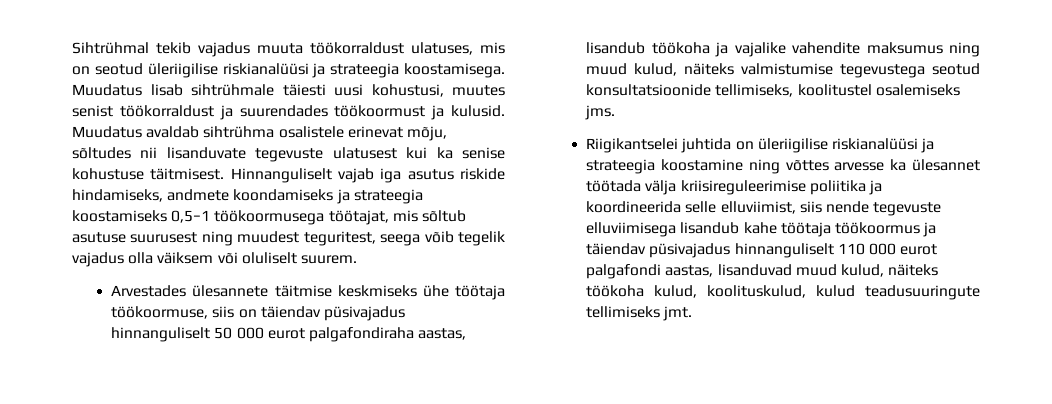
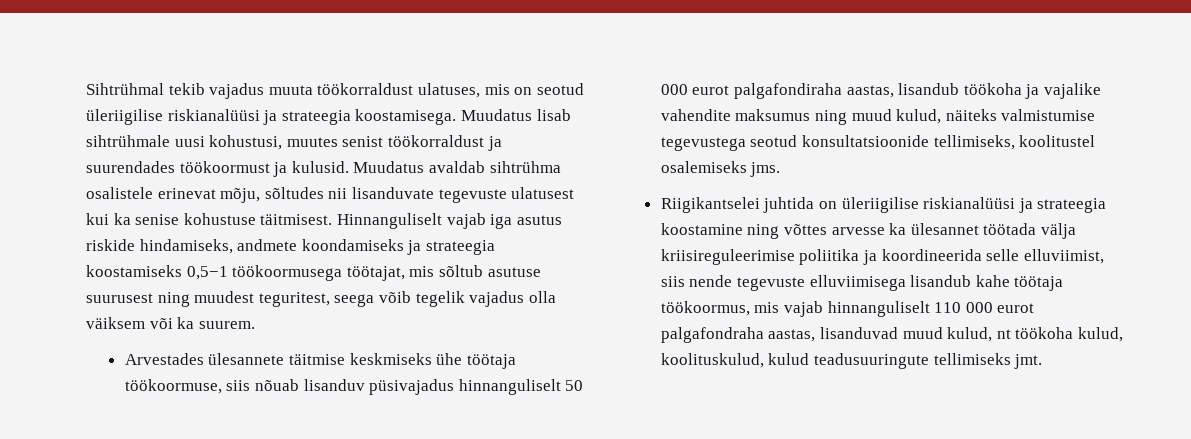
- Muudatus lisab sihtrühmale täiesti uusi kohustusi, muutes senist töökorraldust ja suurendades töökoormust ja kulusid.
+ Muudatus lisab sihtrühmale uusi kohustusi, muutes senist töökorraldust ja suurendades töökoormust ja kulusid.
- Hinnanguliselt vajab iga asutus riskide hindamiseks, andmete koondamiseks ja strateegia koostamiseks 0,5−1 töökoormusega töötajat, mis sõltub asutuse suurusest ning muudest teguritest, seega võib tegelik vajadus olla väiksem või oluliselt suurem.
+ Hinnanguliselt vajab iga asutus riskide hindamiseks, andmete koondamiseks ja strateegia koostamiseks 0,5−1 töökoormusega töötajat, mis sõltub asutuse suurusest ning muudest teguritest, seega võib tegelik vajadus olla väiksem või ka suurem.
- Arvestades ülesannete täitmise keskmiseks ühe töötaja töökoormuse, siis on täiendav püsivajadus hinnanguliselt 50 000 eurot palgafondiraha aastas, lisandub töökoha ja vajalike vahendite maksumus ning muud kulud, näiteks valmistumise tegevustega seotud konsultatsioonide tellimiseks, koolitustel osalemiseks jms.
+ Arvestades ülesannete täitmise keskmiseks ühe töötaja töökoormuse, siis nõuab lisanduv püsivajadus hinnanguliselt 50 000 eurot palgafondiraha aastas, lisandub töökoha ja vajalike vahendite maksumus ning muud kulud, näiteks valmistumise tegevustega seotud konsultatsioonide tellimiseks, koolitustel osalemiseks jms.
- Riigikantselei juhtida on üleriigilise riskianalüüsi ja strateegia koostamine ning võttes arvesse ka ülesannet töötada välja kriisireguleerimise poliitika ja koordineerida selle elluviimist, siis nende tegevuste elluviimisega lisandub kahe töötaja töökoormus ja täiendav püsivajadus hinnanguliselt 110 000 eurot palgafondi aastas, lisanduvad muud kulud, näiteks töökoha kulud, koolituskulud, kulud teadusuuringute tellimiseks jmt.
+ Riigikantselei juhtida on üleriigilise riskianalüüsi ja strateegia koostamine ning võttes arvesse ka ülesannet töötada välja kriisireguleerimise poliitika ja koordineerida selle elluviimist, siis nende tegevuste elluviimisega lisandub kahe töötaja töökoormus, mis vajab hinnanguliselt 110 000 eurot palgafondraha aastas, lisanduvad muud kulud, nt töökoha kulud, koolituskulud, kulud teadusuuringute tellimiseks jmt.

